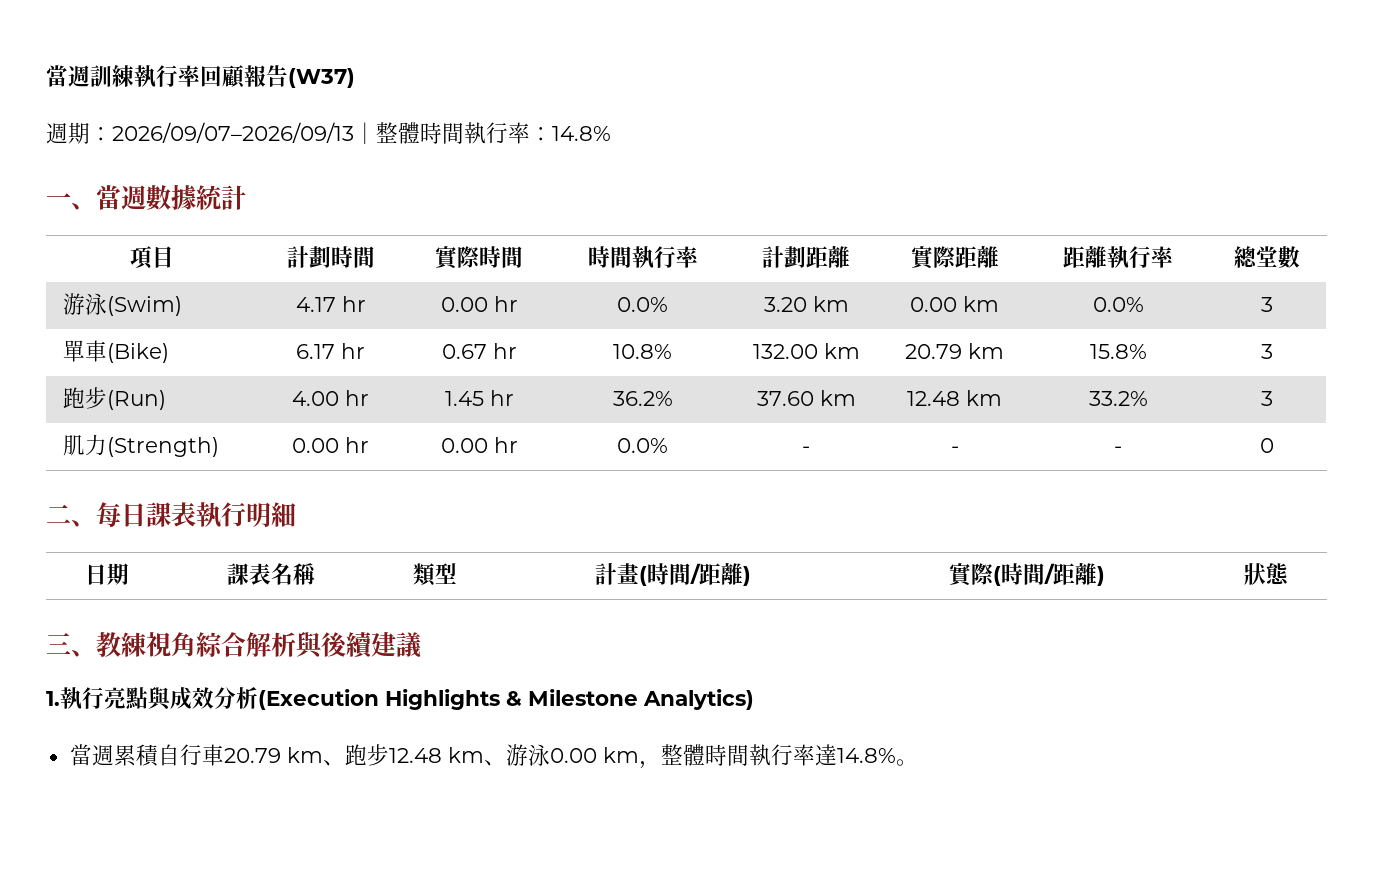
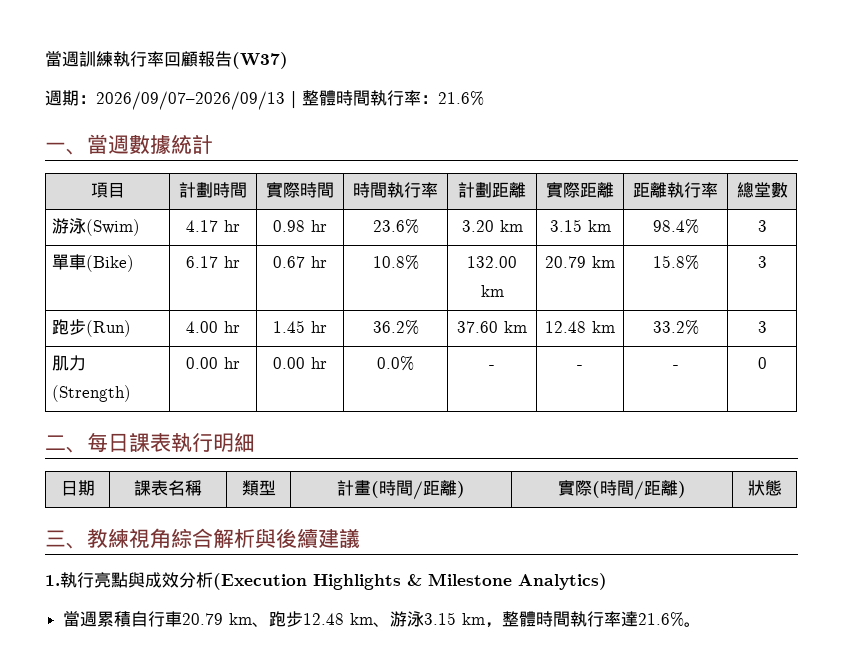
- 週期：2026/09/07–2026/09/13｜整體時間執行率：14.8%
+ 週期：2026/09/07–2026/09/13｜整體時間執行率：21.6%
- 游泳(Swim) | 4.17 hr | 0.00 hr | 0.0% | 3.20 km | 0.00 km | 0.0% | 3
+ 游泳(Swim) | 4.17 hr | 0.98 hr | 23.6% | 3.20 km | 3.15 km | 98.4% | 3
- 當週累積自行車20.79 km、跑步12.48 km、游泳0.00 km，整體時間執行率達14.8%。
+ 當週累積自行車20.79 km、跑步12.48 km、游泳3.15 km，整體時間執行率達21.6%。

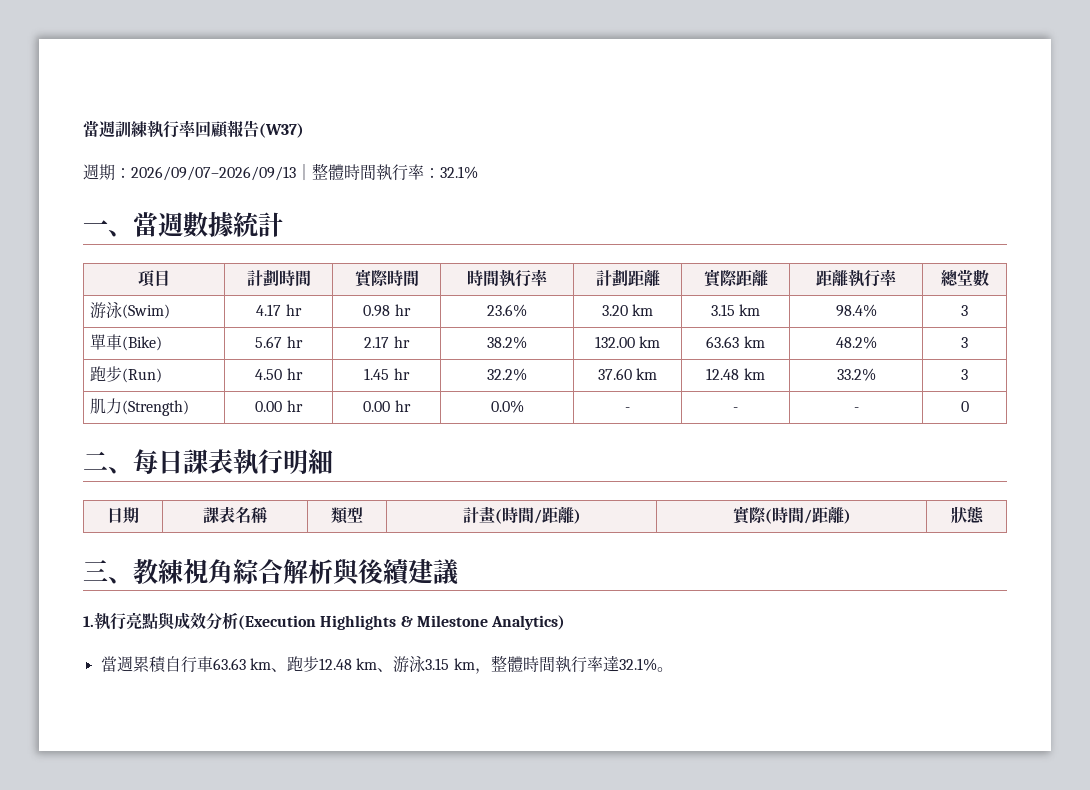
- 週期：2026/09/07–2026/09/13｜整體時間執行率：21.6%
+ 週期：2026/09/07–2026/09/13｜整體時間執行率：32.1%
- 單車(Bike) | 6.17 hr | 0.67 hr | 10.8% | 132.00 km | 20.79 km | 15.8% | 3
+ 單車(Bike) | 5.67 hr | 2.17 hr | 38.2% | 132.00 km | 63.63 km | 48.2% | 3
- 跑步(Run) | 4.00 hr | 1.45 hr | 36.2% | 37.60 km | 12.48 km | 33.2% | 3
+ 跑步(Run) | 4.50 hr | 1.45 hr | 32.2% | 37.60 km | 12.48 km | 33.2% | 3
- 當週累積自行車20.79 km、跑步12.48 km、游泳3.15 km，整體時間執行率達21.6%。
+ 當週累積自行車63.63 km、跑步12.48 km、游泳3.15 km，整體時間執行率達32.1%。

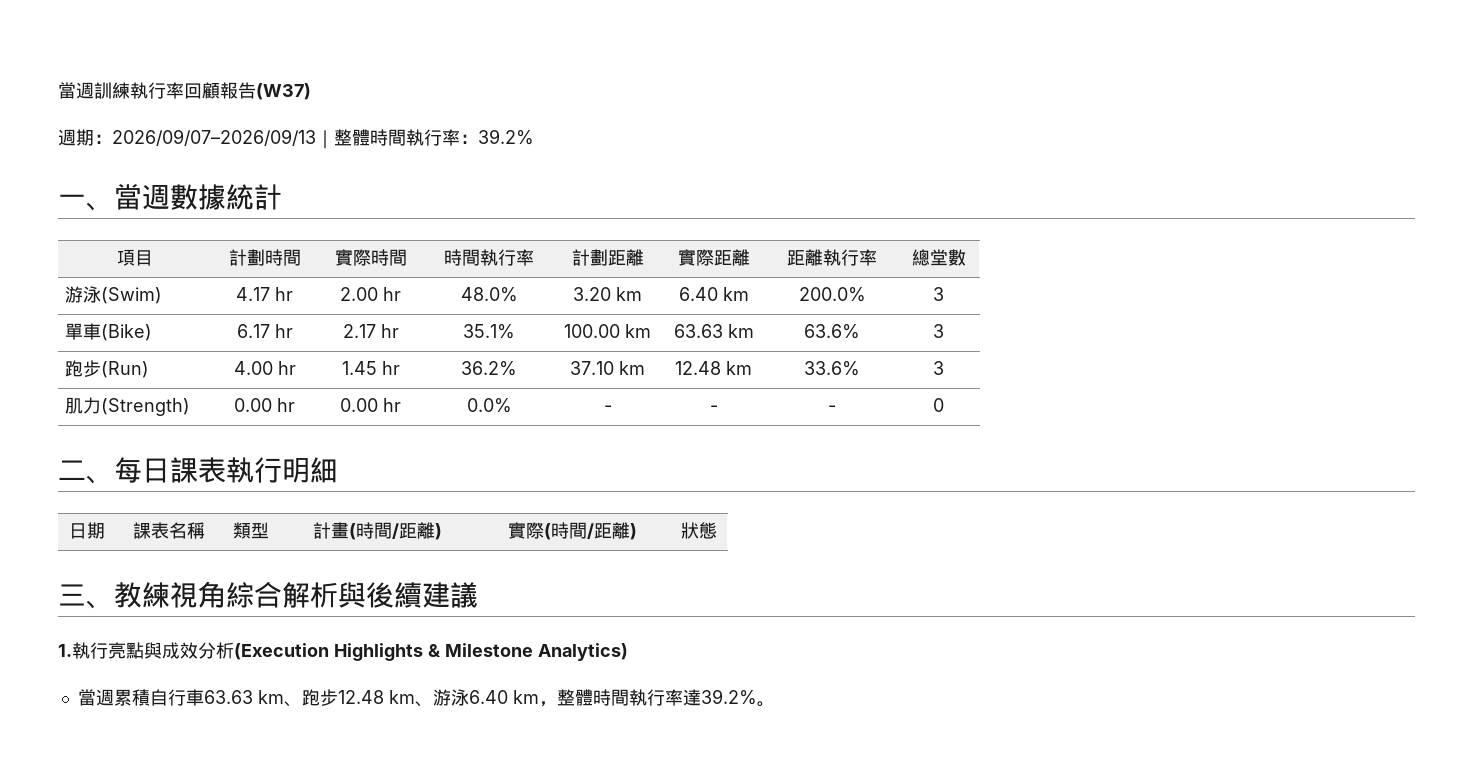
- 週期：2026/09/07–2026/09/13｜整體時間執行率：32.1%
+ 週期：2026/09/07–2026/09/13｜整體時間執行率：39.2%
- 游泳(Swim) | 4.17 hr | 0.98 hr | 23.6% | 3.20 km | 3.15 km | 98.4% | 3
+ 游泳(Swim) | 4.17 hr | 2.00 hr | 48.0% | 3.20 km | 6.40 km | 200.0% | 3
- 單車(Bike) | 5.67 hr | 2.17 hr | 38.2% | 132.00 km | 63.63 km | 48.2% | 3
+ 單車(Bike) | 6.17 hr | 2.17 hr | 35.1% | 100.00 km | 63.63 km | 63.6% | 3
- 跑步(Run) | 4.50 hr | 1.45 hr | 32.2% | 37.60 km | 12.48 km | 33.2% | 3
+ 跑步(Run) | 4.00 hr | 1.45 hr | 36.2% | 37.10 km | 12.48 km | 33.6% | 3
- 當週累積自行車63.63 km、跑步12.48 km、游泳3.15 km，整體時間執行率達32.1%。
+ 當週累積自行車63.63 km、跑步12.48 km、游泳6.40 km，整體時間執行率達39.2%。

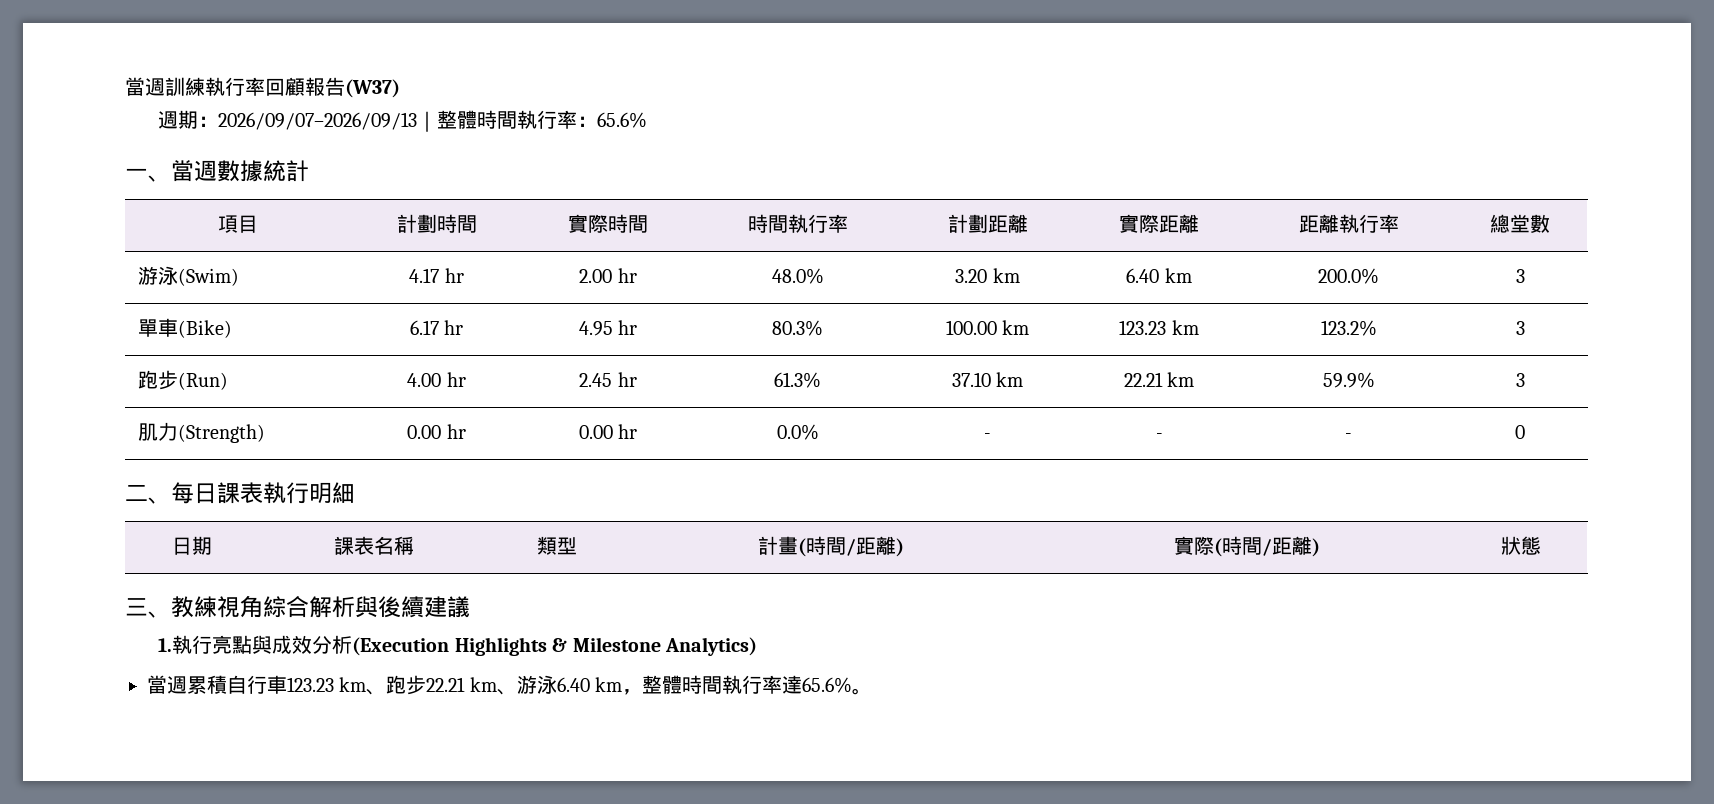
- 週期：2026/09/07–2026/09/13｜整體時間執行率：39.2%
+ 週期：2026/09/07–2026/09/13｜整體時間執行率：65.6%
- 單車(Bike) | 6.17 hr | 2.17 hr | 35.1% | 100.00 km | 63.63 km | 63.6% | 3
+ 單車(Bike) | 6.17 hr | 4.95 hr | 80.3% | 100.00 km | 123.23 km | 123.2% | 3
- 跑步(Run) | 4.00 hr | 1.45 hr | 36.2% | 37.10 km | 12.48 km | 33.6% | 3
+ 跑步(Run) | 4.00 hr | 2.45 hr | 61.3% | 37.10 km | 22.21 km | 59.9% | 3
- 當週累積自行車63.63 km、跑步12.48 km、游泳6.40 km，整體時間執行率達39.2%。
+ 當週累積自行車123.23 km、跑步22.21 km、游泳6.40 km，整體時間執行率達65.6%。

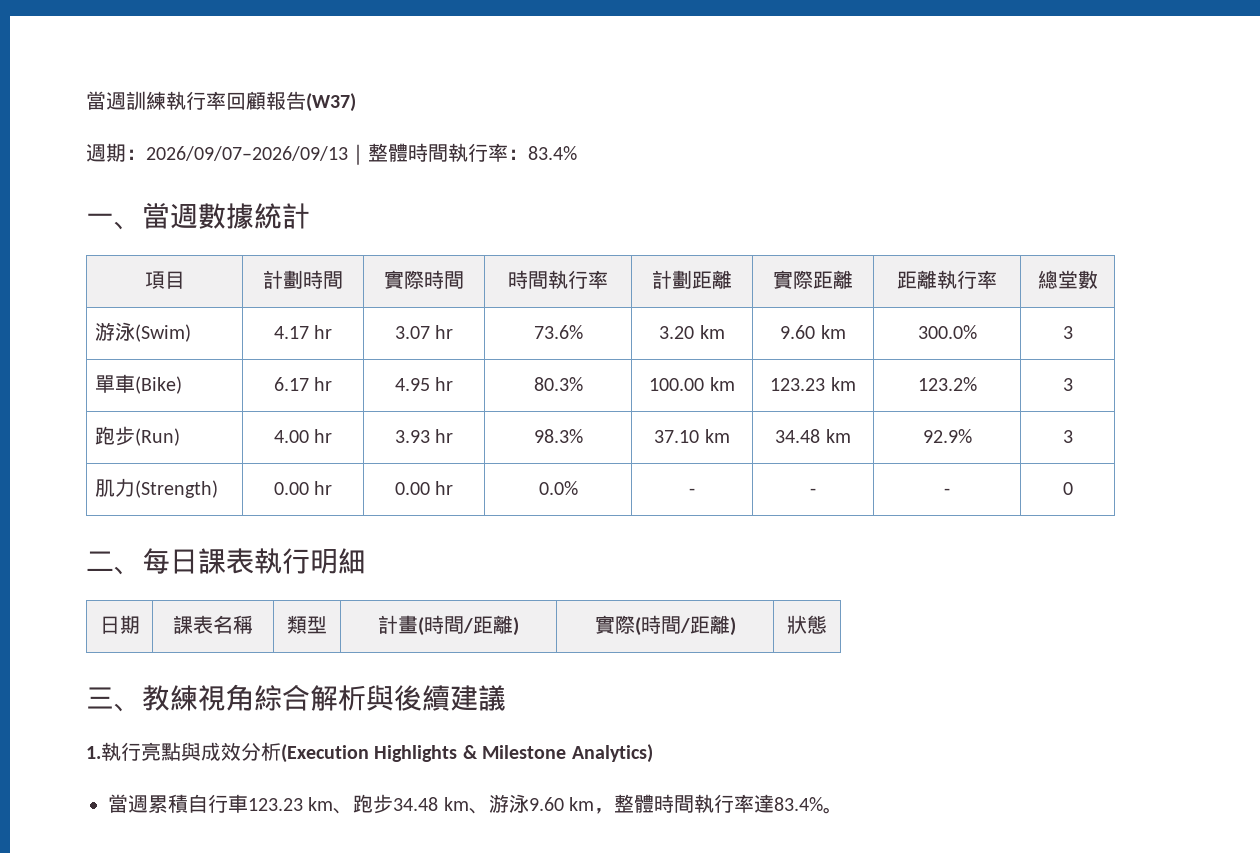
- 週期：2026/09/07–2026/09/13｜整體時間執行率：65.6%
+ 週期：2026/09/07–2026/09/13｜整體時間執行率：83.4%
- 游泳(Swim) | 4.17 hr | 2.00 hr | 48.0% | 3.20 km | 6.40 km | 200.0% | 3
+ 游泳(Swim) | 4.17 hr | 3.07 hr | 73.6% | 3.20 km | 9.60 km | 300.0% | 3
- 跑步(Run) | 4.00 hr | 2.45 hr | 61.3% | 37.10 km | 22.21 km | 59.9% | 3
+ 跑步(Run) | 4.00 hr | 3.93 hr | 98.3% | 37.10 km | 34.48 km | 92.9% | 3
- 當週累積自行車123.23 km、跑步22.21 km、游泳6.40 km，整體時間執行率達65.6%。
+ 當週累積自行車123.23 km、跑步34.48 km、游泳9.60 km，整體時間執行率達83.4%。

